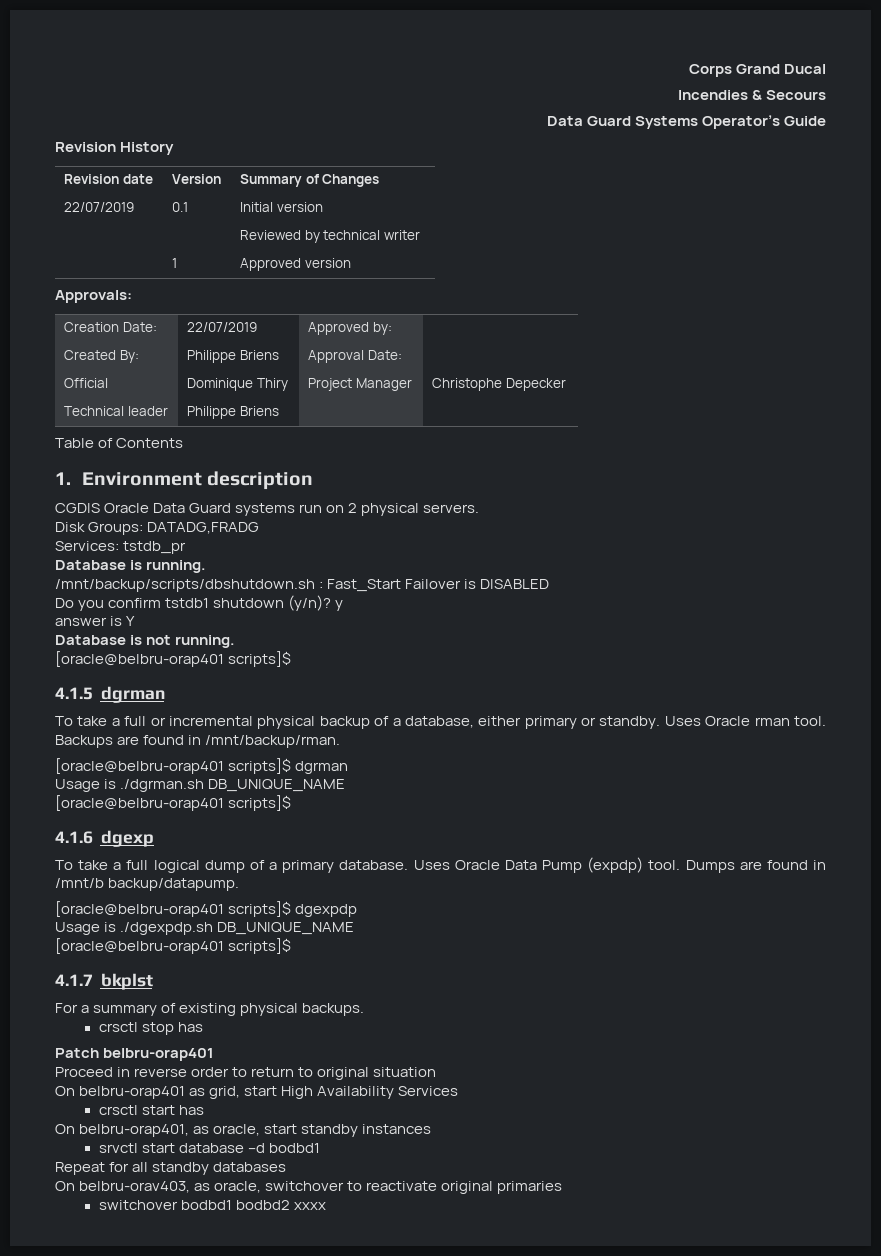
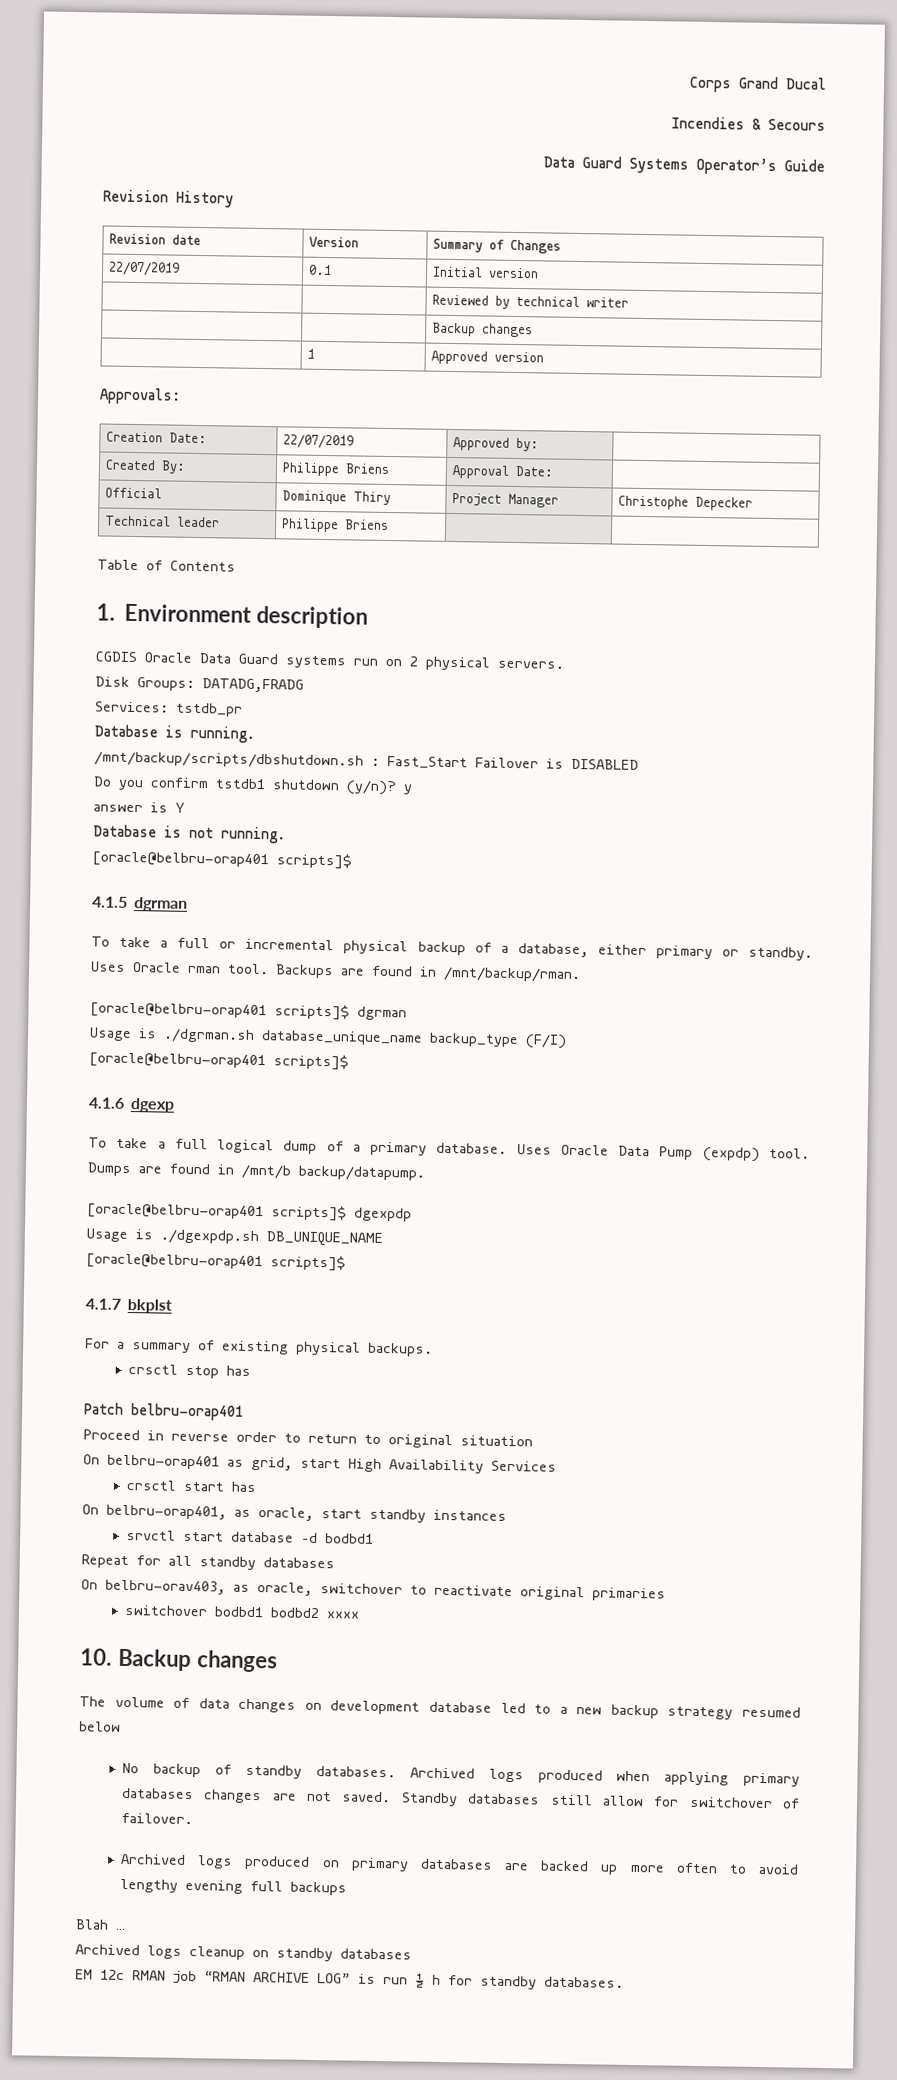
+ | | Backup changes
- Usage is ./dgrman.sh DB_UNIQUE_NAME
+ Usage is ./dgrman.sh database_unique_name backup_type (F/I)
+ 10. Backup changes
+ The volume of data changes on development database led to a new backup strategy resumed below
+ No backup of standby databases. Archived logs produced when applying primary databases changes are not saved. Standby databases still allow for switchover of failover.
+ Archived logs produced on primary databases are backed up more often to avoid lengthy evening full backups
+ Blah …
+ Archived logs cleanup on standby databases
+ EM 12c RMAN job “RMAN ARCHIVE LOG” is run ½ h for standby databases.

